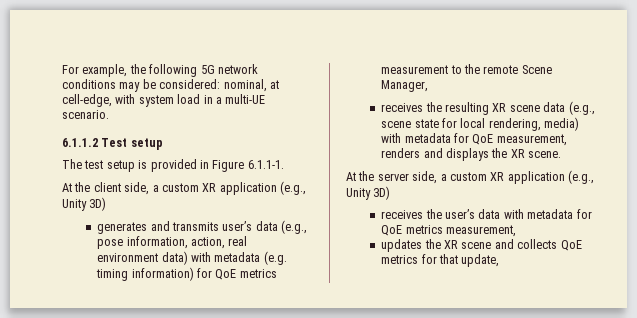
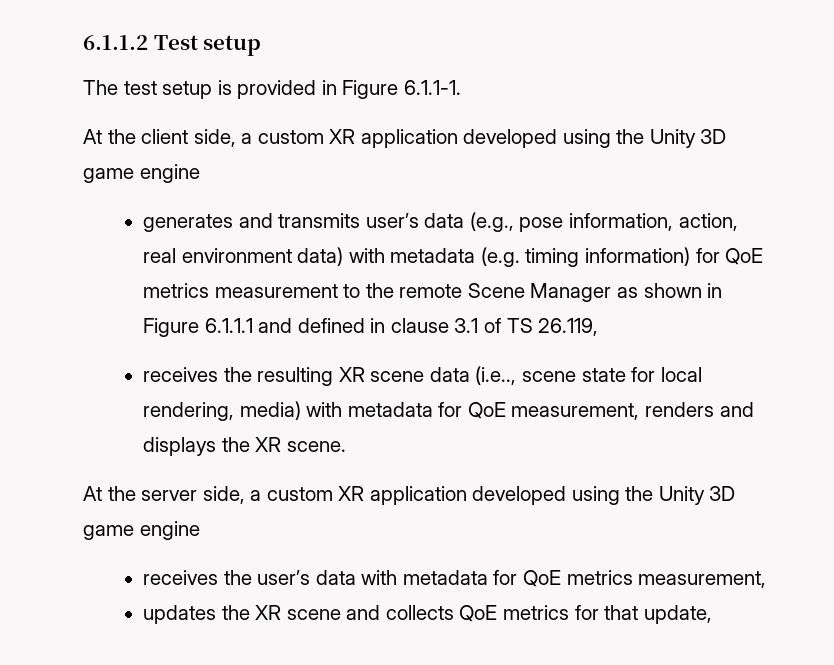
- For example, the following 5G network conditions may be considered: nominal, at cell-edge, with system load in a multi-UE scenario.
- At the client side, a custom XR application (e.g., Unity 3D)
+ At the client side, a custom XR application developed using the Unity 3D game engine
- generates and transmits user’s data (e.g., pose information, action, real environment data) with metadata (e.g. timing information) for QoE metrics measurement to the remote Scene Manager,
+ generates and transmits user’s data (e.g., pose information, action, real environment data) with metadata (e.g. timing information) for QoE metrics measurement to the remote Scene Manager as shown in Figure 6.1.1.1 and defined in clause 3.1 of TS 26.119,
- receives the resulting XR scene data (e.g., scene state for local rendering, media) with metadata for QoE measurement, renders and displays the XR scene.
+ receives the resulting XR scene data (i.e.., scene state for local rendering, media) with metadata for QoE measurement, renders and displays the XR scene.
- At the server side, a custom XR application (e.g., Unity 3D)
+ At the server side, a custom XR application developed using the Unity 3D game engine

